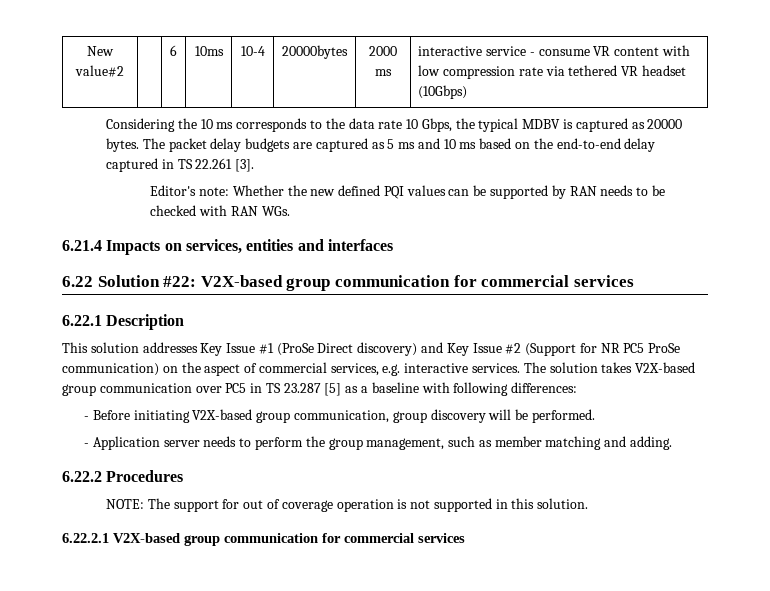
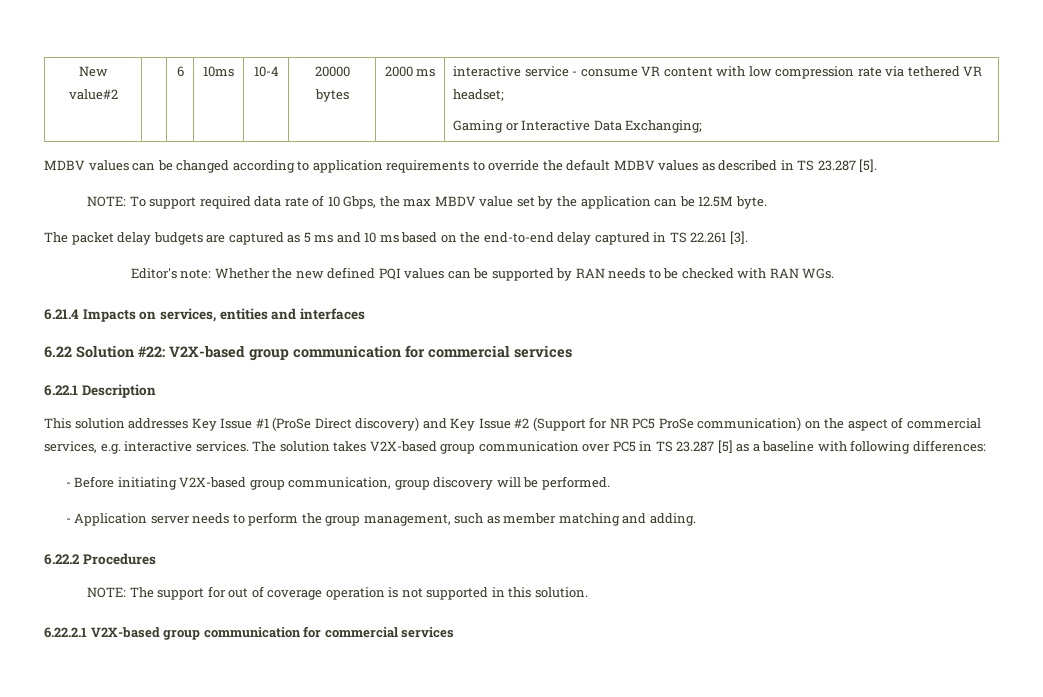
- New value#2 | | 6 | 10ms | 10-4 | 20000bytes | 2000 ms | interactive service - consume VR content with low compression rate via tethered VR headset (10Gbps)
- Considering the 10 ms corresponds to the data rate 10 Gbps, the typical MDBV is captured as 20000 bytes. The packet delay budgets are captured as 5 ms and 10 ms based on the end-to-end delay captured in TS 22.261 [3].
+ New value#2 | | 6 | 10ms | 10-4 | 20000 bytes | 2000 ms | interactive service - consume VR content with low compression rate via tethered VR headset;
+ Gaming or Interactive Data Exchanging;
+ MDBV values can be changed according to application requirements to override the default MDBV values as described in TS 23.287 [5].
+ NOTE: To support required data rate of 10 Gbps, the max MBDV value set by the application can be 12.5M byte.
+ The packet delay budgets are captured as 5 ms and 10 ms based on the end-to-end delay captured in TS 22.261 [3].

